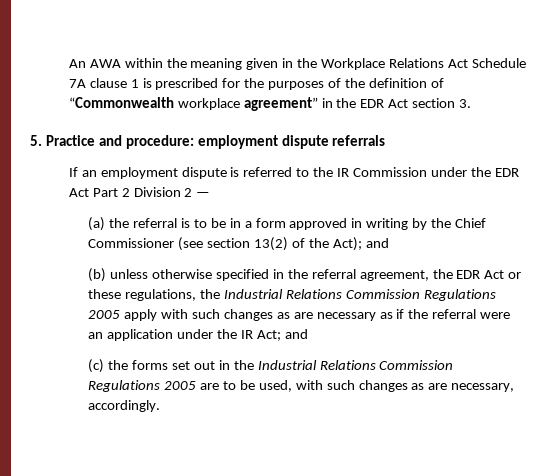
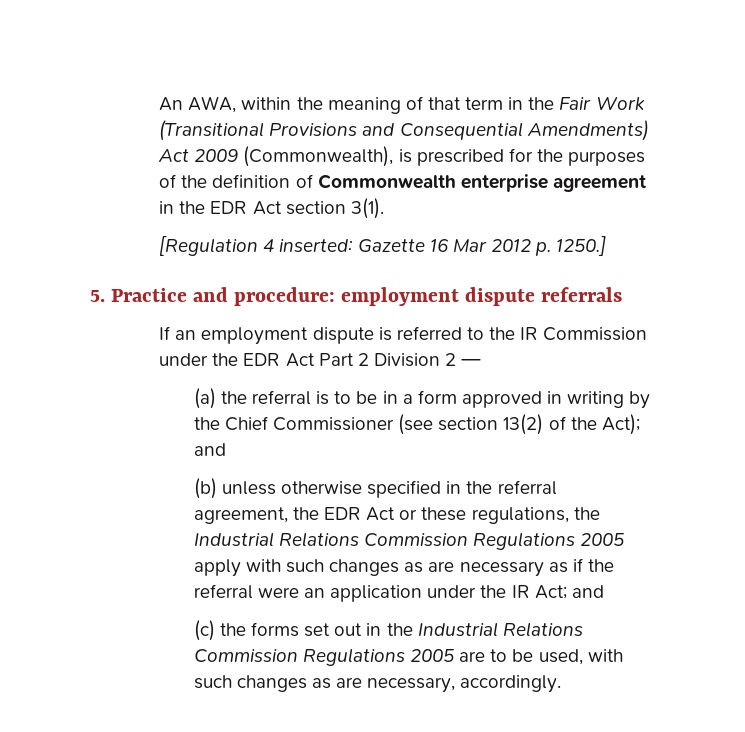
- An AWA within the meaning given in the Workplace Relations Act Schedule 7A clause 1 is prescribed for the purposes of the definition of “Commonwealth workplace agreement” in the EDR Act section 3.
+ An AWA, within the meaning of that term in the Fair Work (Transitional Provisions and Consequential Amendments) Act 2009 (Commonwealth), is prescribed for the purposes of the definition of Commonwealth enterprise agreement in the EDR Act section 3(1).
+ [Regulation 4 inserted: Gazette 16 Mar 2012 p. 1250.]

